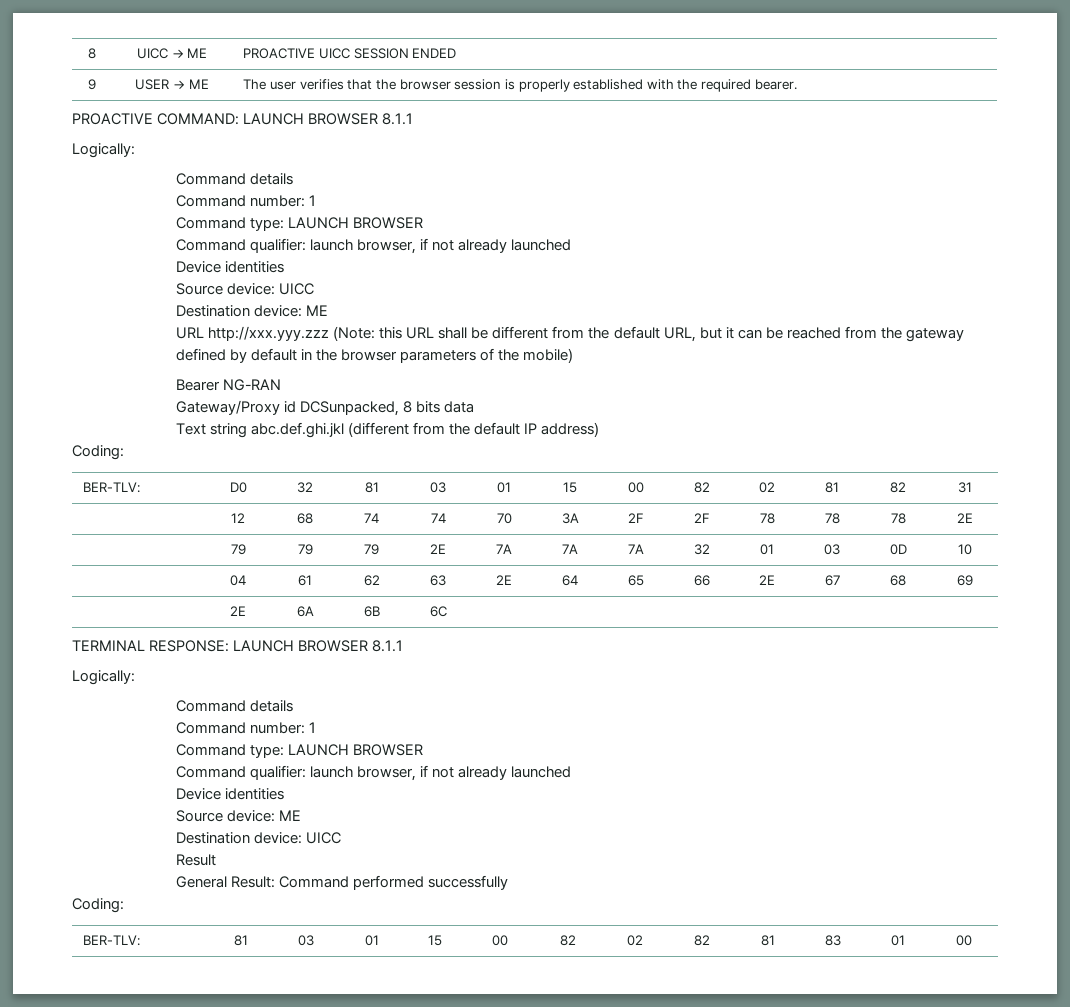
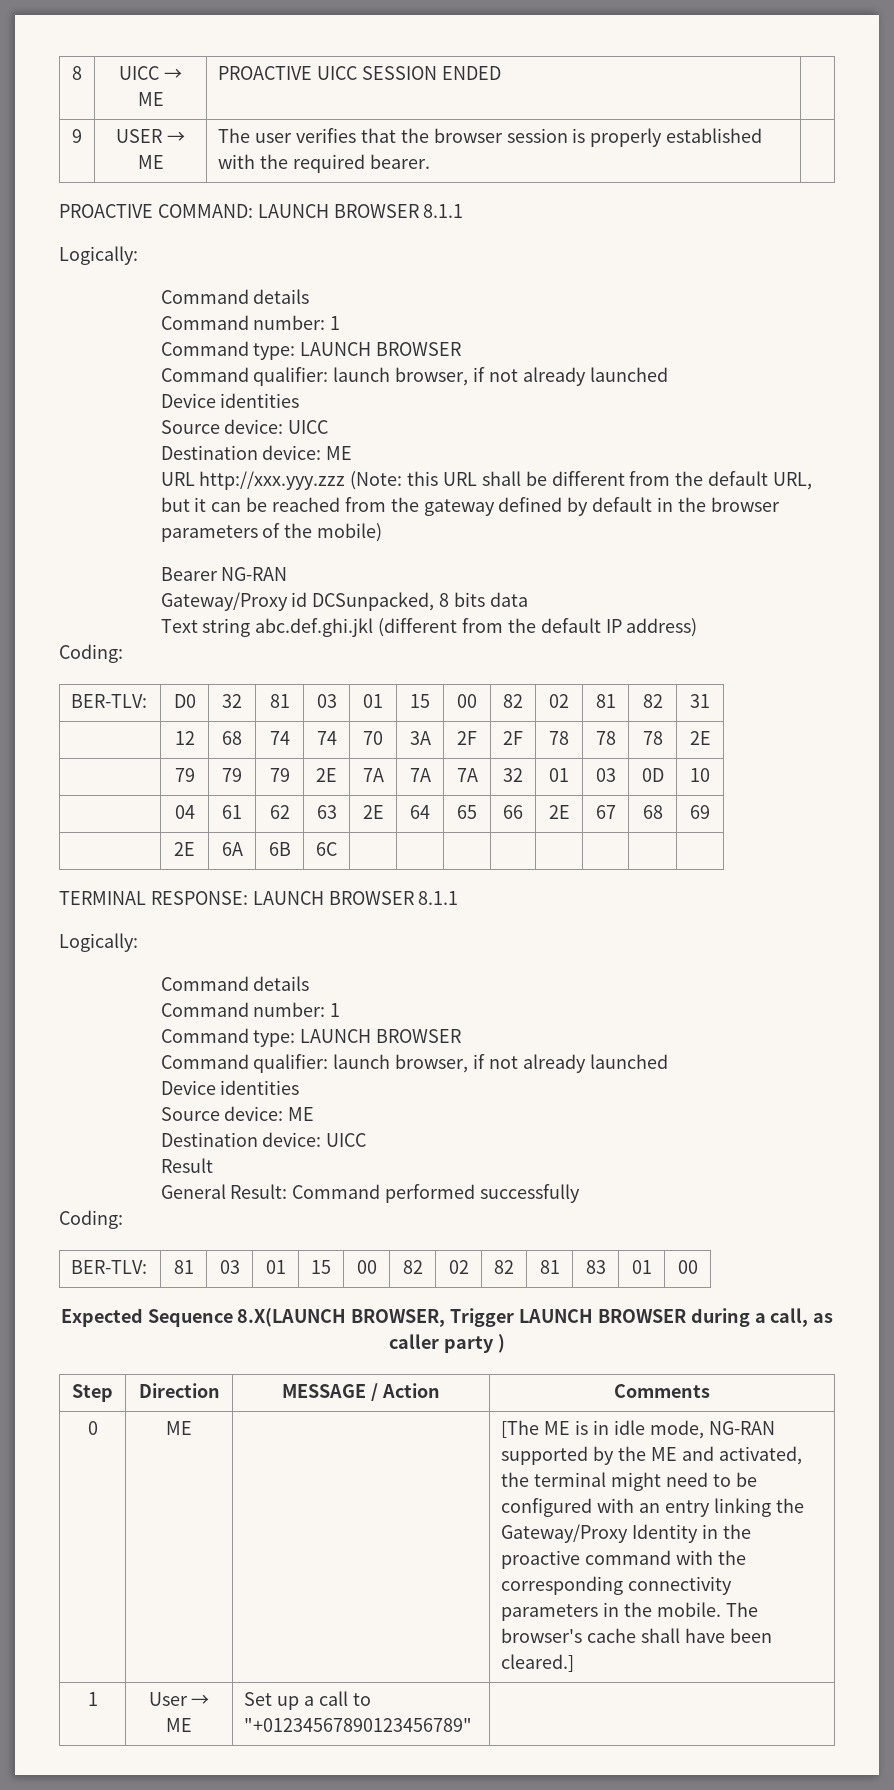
+ Expected Sequence 8.X(LAUNCH BROWSER, Trigger LAUNCH BROWSER during a call, as caller party )
+ Step | Direction | MESSAGE / Action | Comments
+ 0 | ME | | [The ME is in idle mode, NG-RAN supported by the ME and activated, the terminal might need to be configured with an entry linking the Gateway/Proxy Identity in the proactive command with the corresponding connectivity parameters in the mobile. The browser's cache shall have been cleared.]
+ 1 | User → ME | Set up a call to "+01234567890123456789" |

